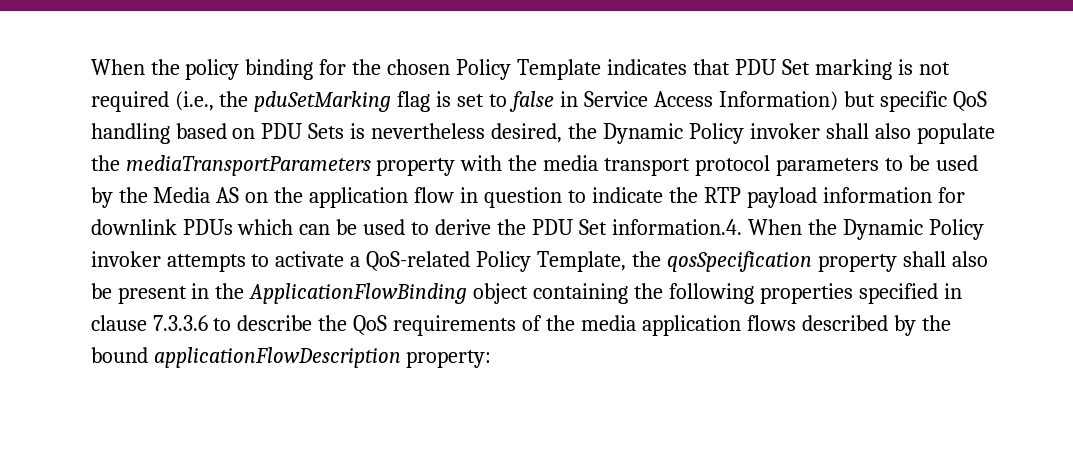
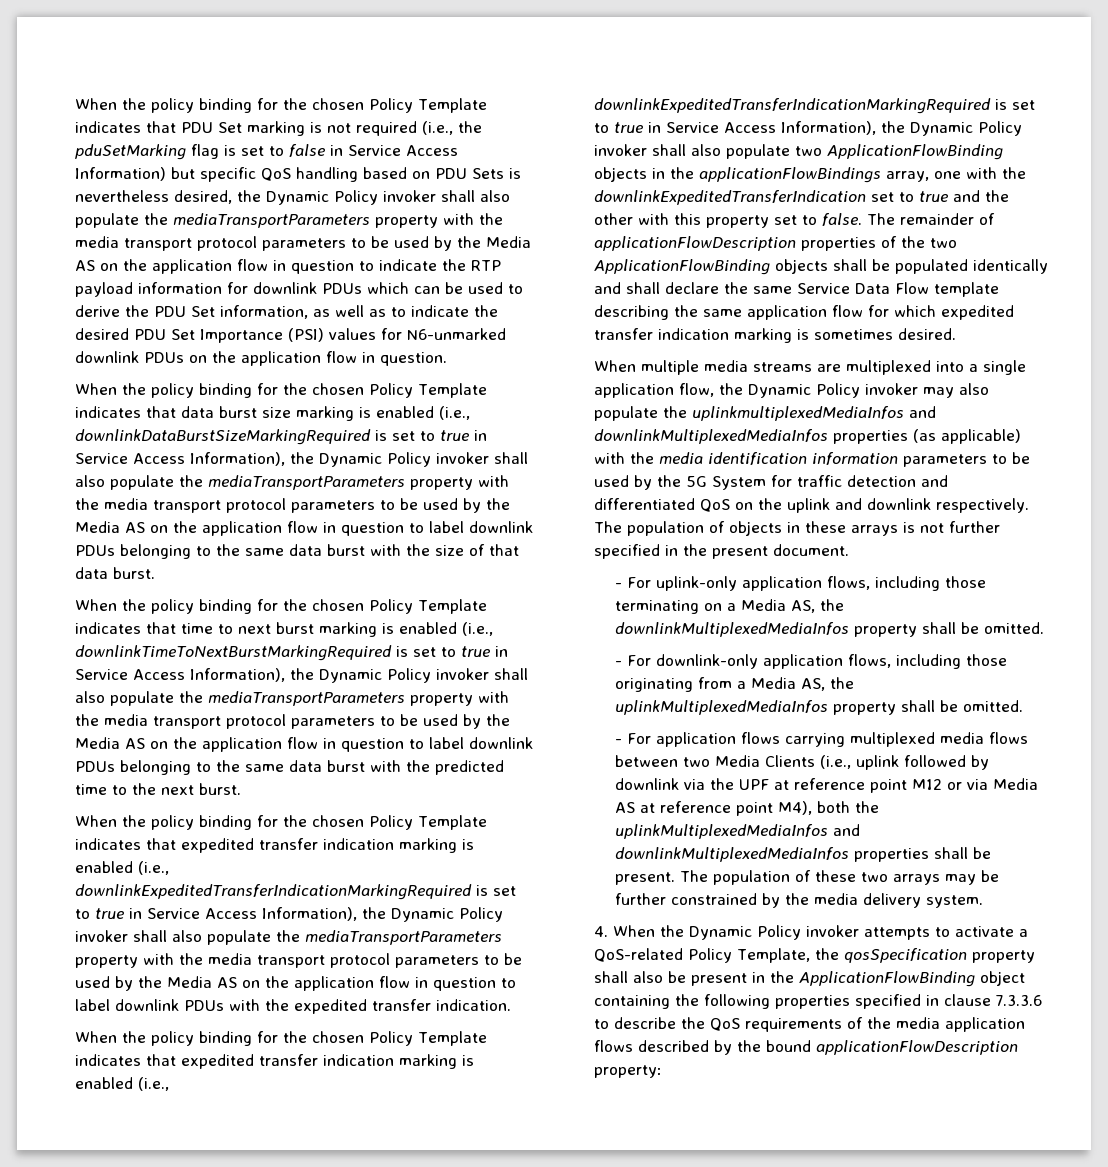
- When the policy binding for the chosen Policy Template indicates that PDU Set marking is not required (i.e., the pduSetMarking flag is set to false in Service Access Information) but specific QoS handling based on PDU Sets is nevertheless desired, the Dynamic Policy invoker shall also populate the mediaTransportParameters property with the media transport protocol parameters to be used by the Media AS on the application flow in question to indicate the RTP payload information for downlink PDUs which can be used to derive the PDU Set information.4. When the Dynamic Policy invoker attempts to activate a QoS-related Policy Template, the qosSpecification property shall also be present in the ApplicationFlowBinding object containing the following properties specified in clause 7.3.3.6 to describe the QoS requirements of the media application flows described by the bound applicationFlowDescription property:
+ When the policy binding for the chosen Policy Template indicates that PDU Set marking is not required (i.e., the pduSetMarking flag is set to false in Service Access Information) but specific QoS handling based on PDU Sets is nevertheless desired, the Dynamic Policy invoker shall also populate the mediaTransportParameters property with the media transport protocol parameters to be used by the Media AS on the application flow in question to indicate the RTP payload information for downlink PDUs which can be used to derive the PDU Set information, as well as to indicate the desired PDU Set Importance (PSI) values for N6-unmarked downlink PDUs on the application flow in question.
+ When the policy binding for the chosen Policy Template indicates that data burst size marking is enabled (i.e., downlinkDataBurstSizeMarkingRequired is set to true in Service Access Information), the Dynamic Policy invoker shall also populate the mediaTransportParameters property with the media transport protocol parameters to be used by the Media AS on the application flow in question to label downlink PDUs belonging to the same data burst with the size of that data burst.
+ When the policy binding for the chosen Policy Template indicates that time to next burst marking is enabled (i.e., downlinkTimeToNextBurstMarkingRequired is set to true in Service Access Information), the Dynamic Policy invoker shall also populate the mediaTransportParameters property with the media transport protocol parameters to be used by the Media AS on the application flow in question to label downlink PDUs belonging to the same data burst with the predicted time to the next burst.
+ When the policy binding for the chosen Policy Template indicates that expedited transfer indication marking is enabled (i.e., downlinkExpeditedTransferIndicationMarkingRequired is set to true in Service Access Information), the Dynamic Policy invoker shall also populate the mediaTransportParameters property with the media transport protocol parameters to be used by the Media AS on the application flow in question to label downlink PDUs with the expedited transfer indication.
+ When the policy binding for the chosen Policy Template indicates that expedited transfer indication marking is enabled (i.e., downlinkExpeditedTransferIndicationMarkingRequired is set to true in Service Access Information), the Dynamic Policy invoker shall also populate two ApplicationFlowBinding objects in the applicationFlowBindings array, one with the downlinkExpeditedTransferIndication set to true and the other with this property set to false. The remainder of applicationFlowDescription properties of the two ApplicationFlowBinding objects shall be populated identically and shall declare the same Service Data Flow template describing the same application flow for which expedited transfer indication marking is sometimes desired.
+ When multiple media streams are multiplexed into a single application flow, the Dynamic Policy invoker may also populate the uplinkmultiplexedMediaInfos and downlinkMultiplexedMediaInfos properties (as applicable) with the media identification information parameters to be used by the 5G System for traffic detection and differentiated QoS on the uplink and downlink respectively. The population of objects in these arrays is not further specified in the present document.
+ - For uplink-only application flows, including those terminating on a Media AS, the downlinkMultiplexedMediaInfos property shall be omitted.
+ - For downlink-only application flows, including those originating from a Media AS, the uplinkMultiplexedMediaInfos property shall be omitted.
+ - For application flows carrying multiplexed media flows between two Media Clients (i.e., uplink followed by downlink via the UPF at reference point M12 or via Media AS at reference point M4), both the uplinkMultiplexedMediaInfos and downlinkMultiplexedMediaInfos properties shall be present. The population of these two arrays may be further constrained by the media delivery system.
+ 4. When the Dynamic Policy invoker attempts to activate a QoS-related Policy Template, the qosSpecification property shall also be present in the ApplicationFlowBinding object containing the following properties specified in clause 7.3.3.6 to describe the QoS requirements of the media application flows described by the bound applicationFlowDescription property:

